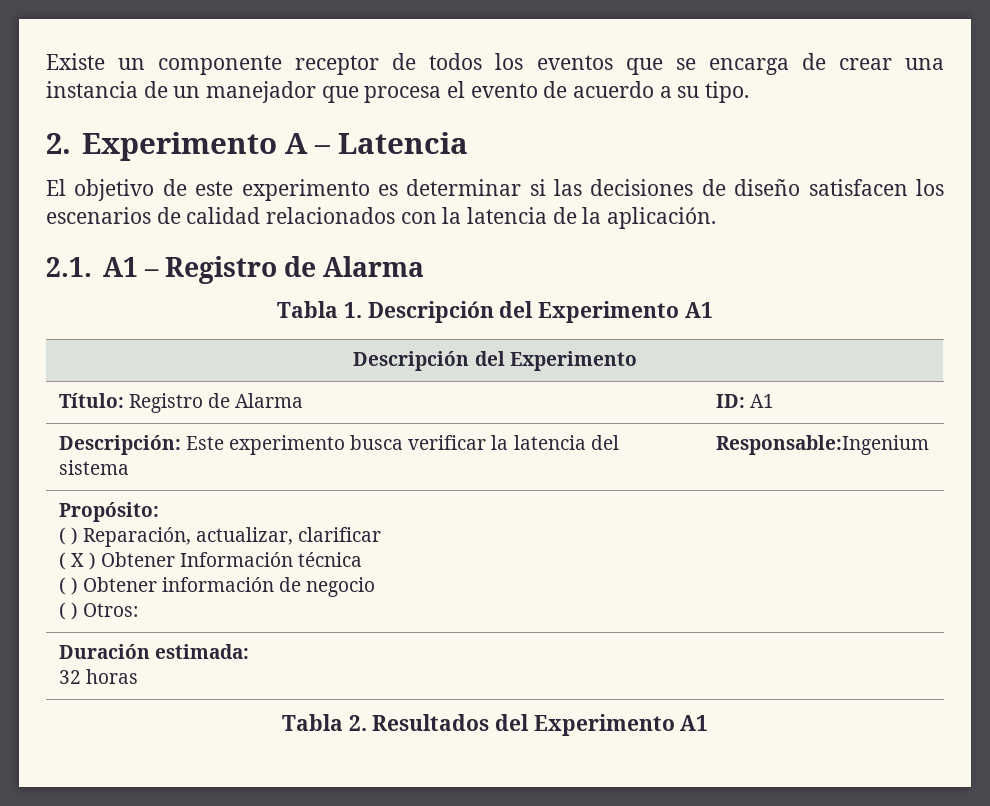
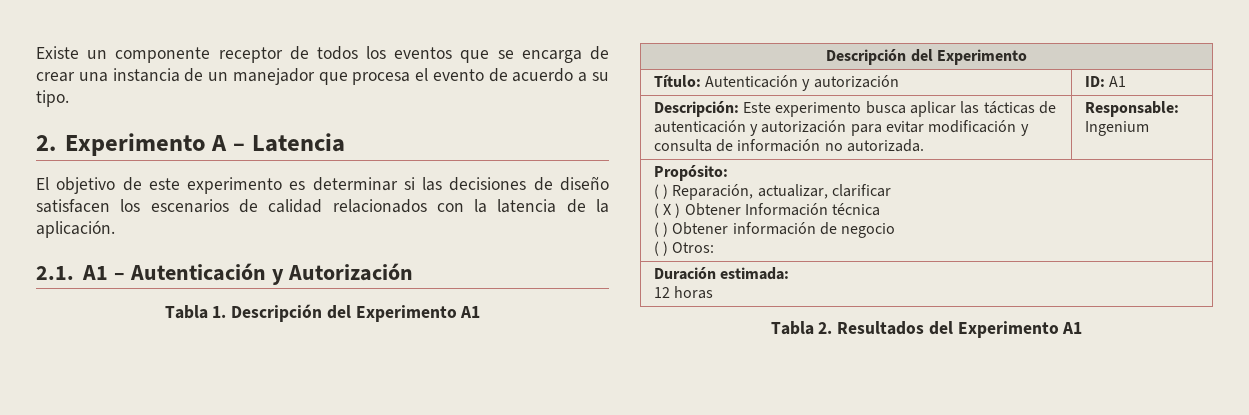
- 2.1. A1 – Registro de Alarma
+ 2.1. A1 – Autenticación y Autorización
- Título: Registro de Alarma | ID: A1
+ Título: Autenticación y autorización | ID: A1
- Descripción: Este experimento busca verificar la latencia del sistema | Responsable:Ingenium
+ Descripción: Este experimento busca aplicar las tácticas de autenticación y autorización para evitar modificación y consulta de información no autorizada. | Responsable: Ingenium
  Duración estimada:
- 32 horas
+ 12 horas

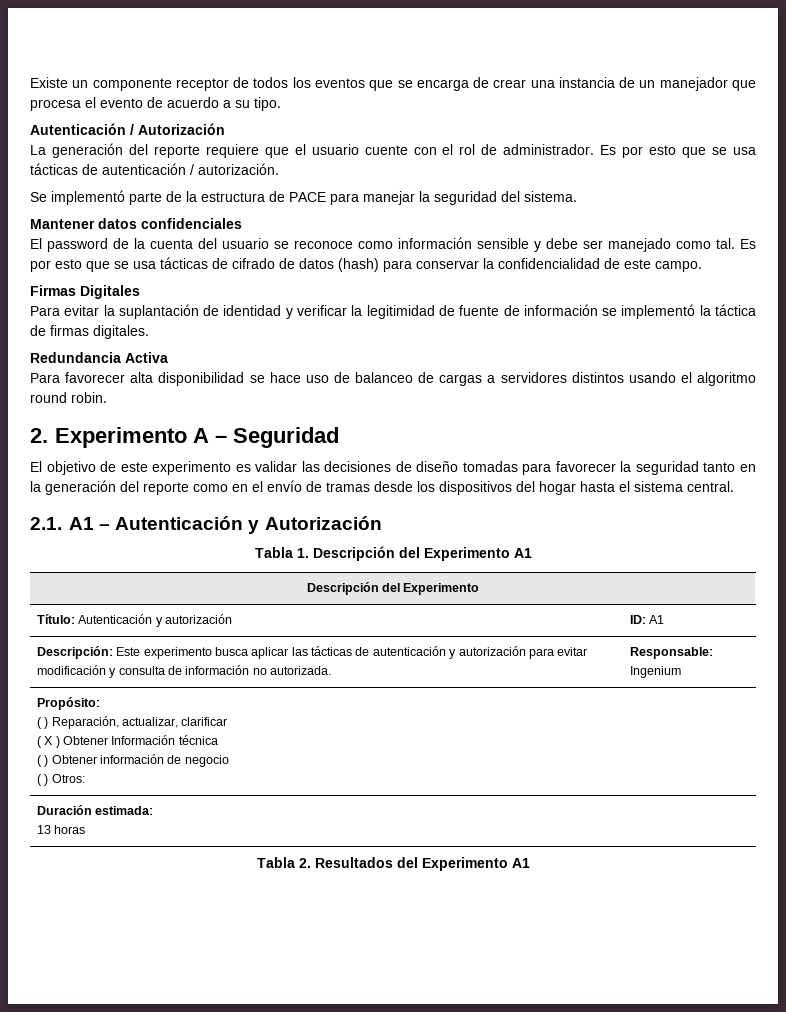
+ Autenticación / Autorización
+ La generación del reporte requiere que el usuario cuente con el rol de administrador. Es por esto que se usa tácticas de autenticación / autorización.
+ Se implementó parte de la estructura de PACE para manejar la seguridad del sistema.
+ Mantener datos confidenciales
+ El password de la cuenta del usuario se reconoce como información sensible y debe ser manejado como tal. Es por esto que se usa tácticas de cifrado de datos (hash) para conservar la confidencialidad de este campo.
+ Firmas Digitales
+ Para evitar la suplantación de identidad y verificar la legitimidad de fuente de información se implementó la táctica de firmas digitales.
+ Redundancia Activa
+ Para favorecer alta disponibilidad se hace uso de balanceo de cargas a servidores distintos usando el algoritmo round robin.
- 2. Experimento A – Latencia
+ 2. Experimento A – Seguridad
- El objetivo de este experimento es determinar si las decisiones de diseño satisfacen los escenarios de calidad relacionados con la latencia de la aplicación.
+ El objetivo de este experimento es validar las decisiones de diseño tomadas para favorecer la seguridad tanto en la generación del reporte como en el envío de tramas desde los dispositivos del hogar hasta el sistema central.
  Duración estimada:
- 12 horas
+ 13 horas

